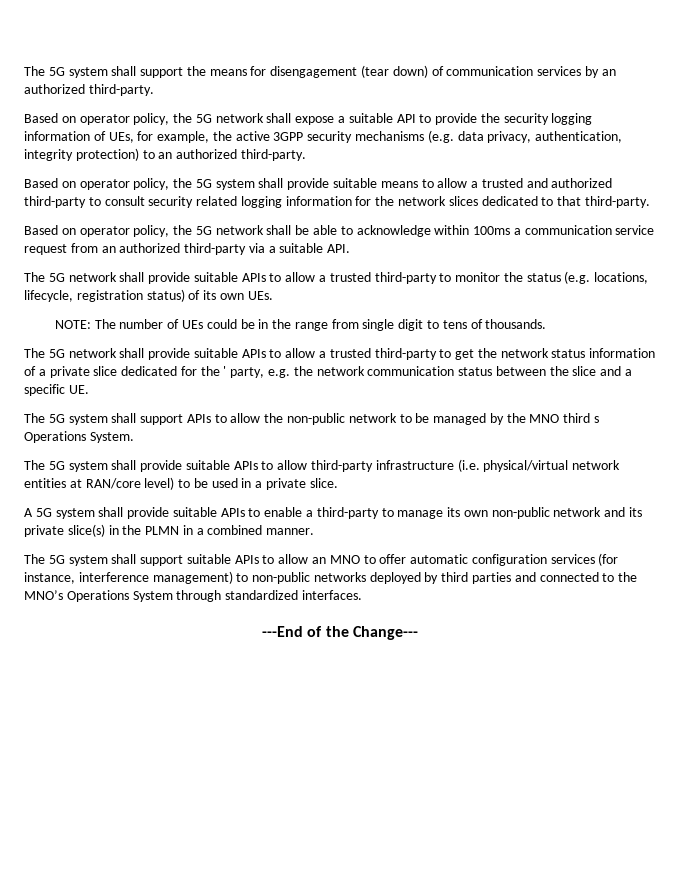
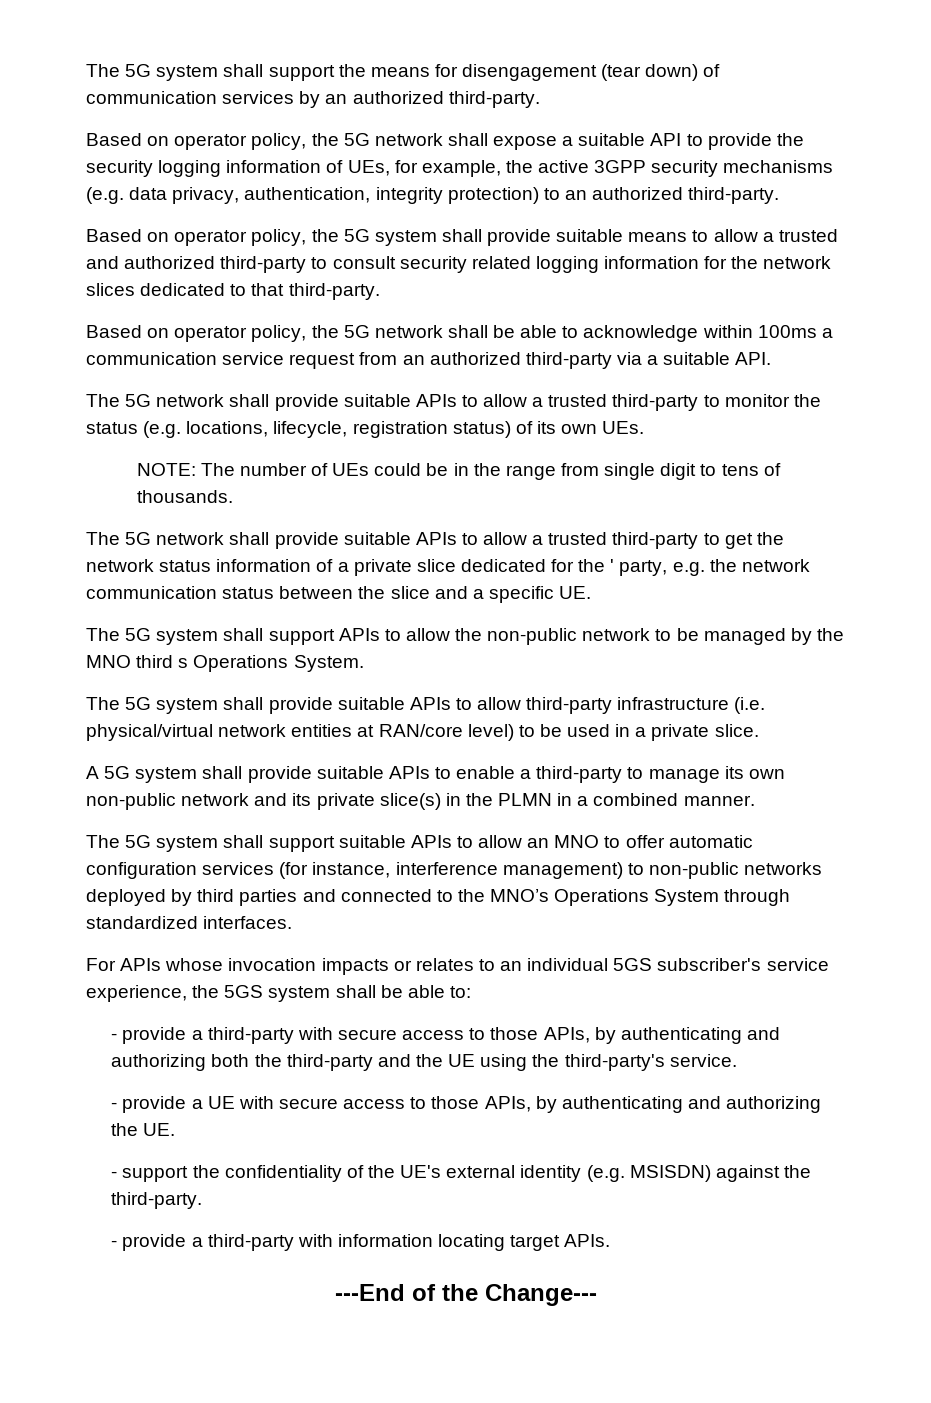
+ For APIs whose invocation impacts or relates to an individual 5GS subscriber's service experience, the 5GS system shall be able to:
+ - provide a third-party with secure access to those APIs, by authenticating and authorizing both the third-party and the UE using the third-party's service.
+ - provide a UE with secure access to those APIs, by authenticating and authorizing the UE.
+ - support the confidentiality of the UE's external identity (e.g. MSISDN) against the third-party.
+ - provide a third-party with information locating target APIs.

